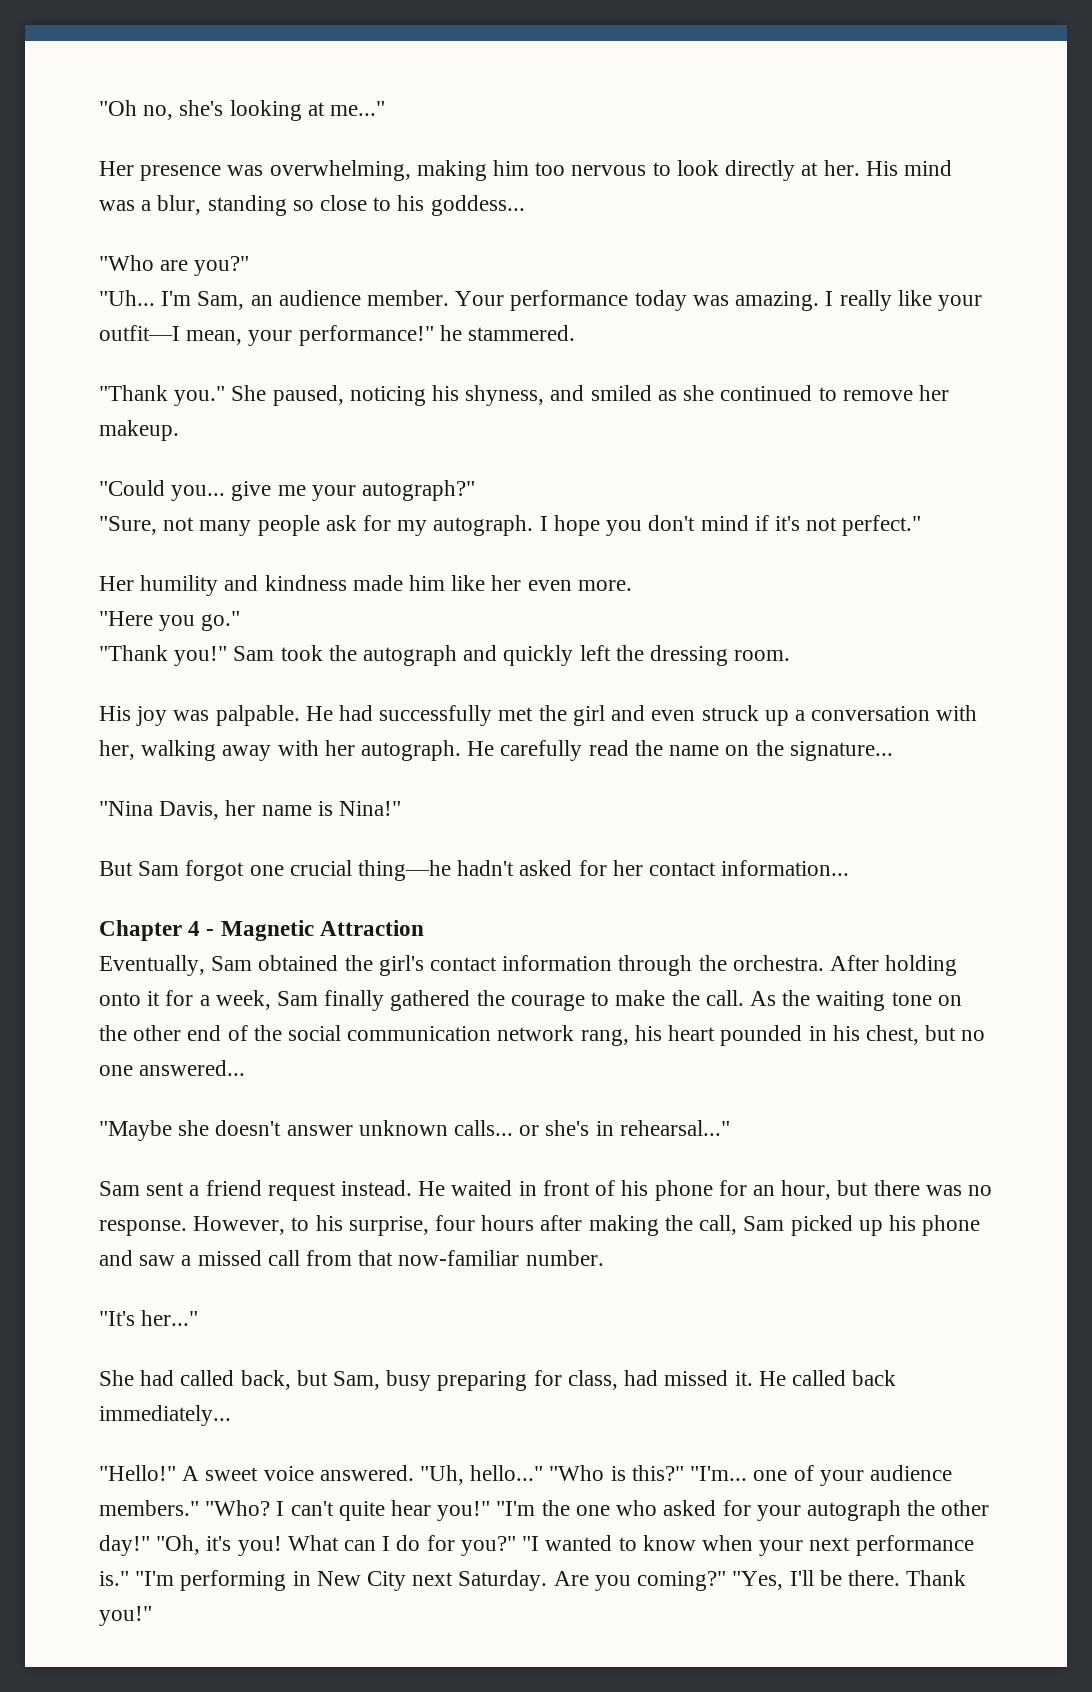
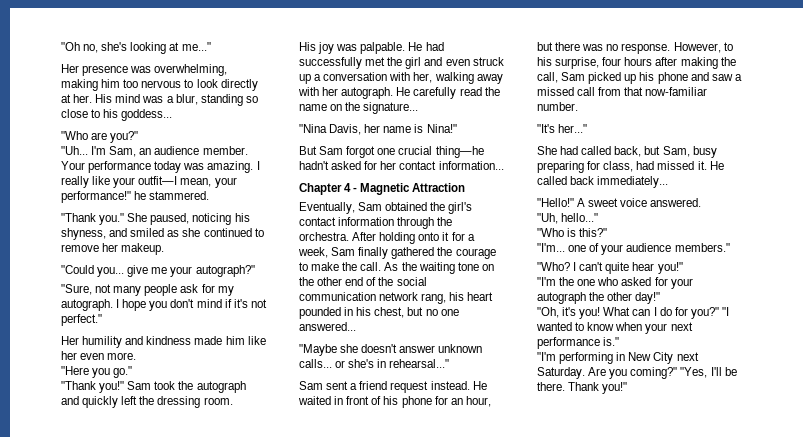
- A sweet voice answered. "Uh, hello..." "Who is this?" "I'm... one of your audience members." "Who?
+ A sweet voice answered.
+ "Uh, hello..."
+ "Who is this?"
+ "I'm... one of your audience members."
+ "Who?
- I can't quite hear you!" "I'm the one who asked for your autograph the other day!" "Oh, it's you!
+ I can't quite hear you!"
+ "I'm the one who asked for your autograph the other day!"
+ "Oh, it's you!
- "I wanted to know when your next performance is." "I'm performing in New City next Saturday.
+ "I wanted to know when your next performance is."
+ "I'm performing in New City next Saturday.

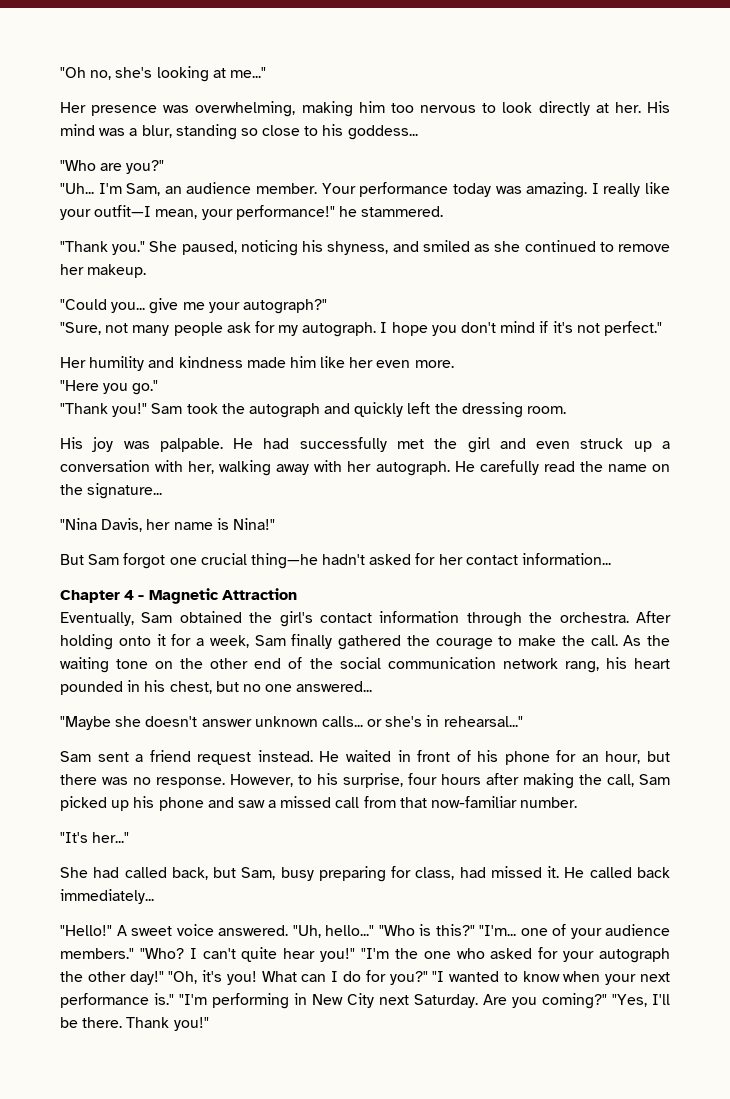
- A sweet voice answered.
- "Uh, hello..."
- "Who is this?"
- "I'm... one of your audience members."
- "Who?
+ A sweet voice answered. "Uh, hello..." "Who is this?" "I'm... one of your audience members." "Who?
- I can't quite hear you!"
- "I'm the one who asked for your autograph the other day!"
- "Oh, it's you!
+ I can't quite hear you!" "I'm the one who asked for your autograph the other day!" "Oh, it's you!
- "I wanted to know when your next performance is."
- "I'm performing in New City next Saturday.
+ "I wanted to know when your next performance is." "I'm performing in New City next Saturday.

